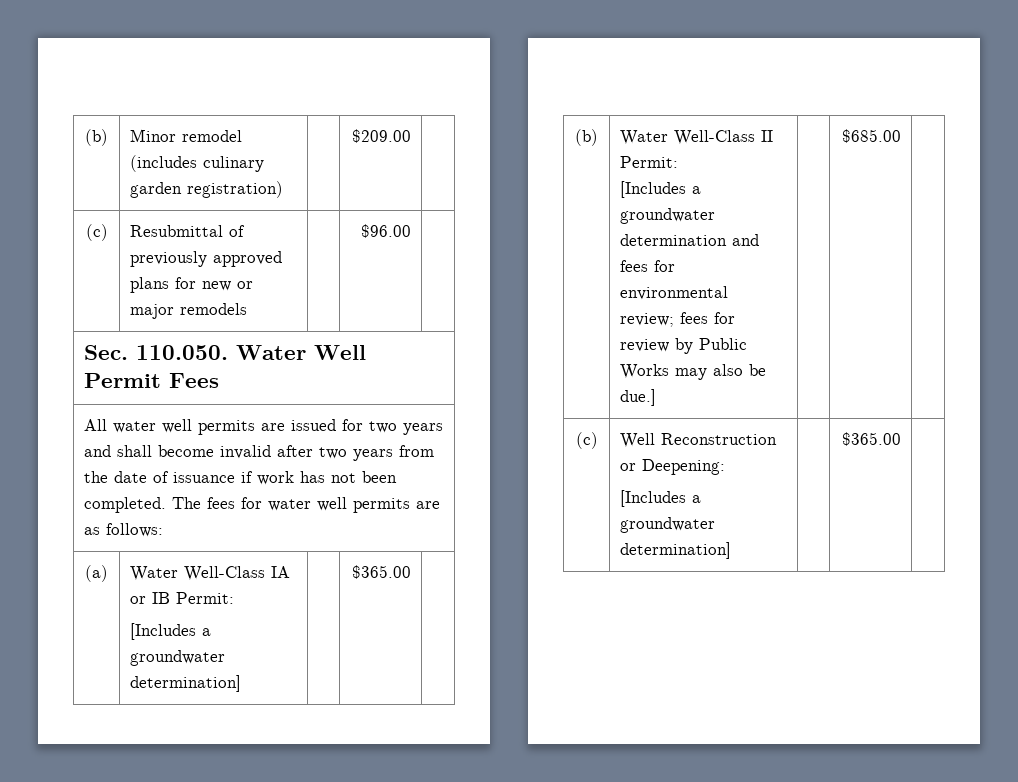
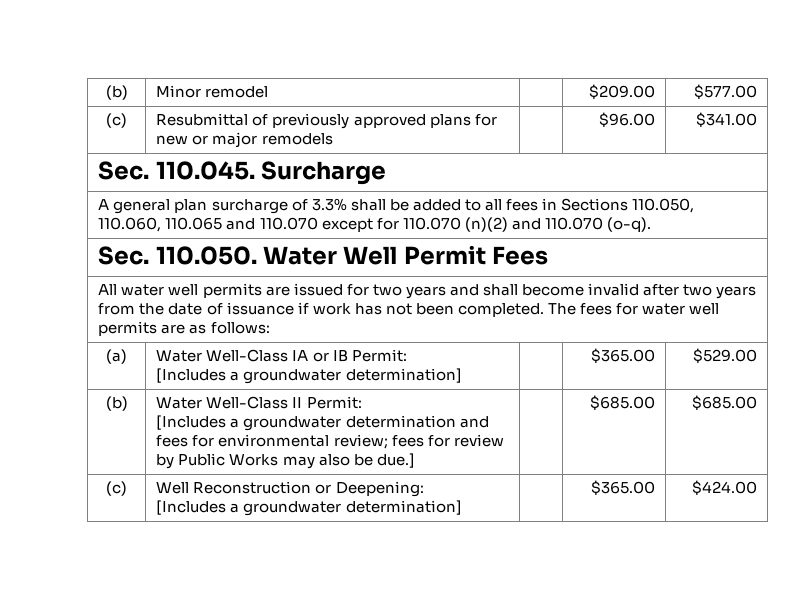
- (b) | Minor remodel (includes culinary garden registration) | | $209.00 |
+ (b) | Minor remodel | | $209.00 | $577.00
- (c) | Resubmittal of previously approved plans for new or major remodels | | $96.00 |
+ (c) | Resubmittal of previously approved plans for new or major remodels | | $96.00 | $341.00
+ Sec. 110.045. Surcharge
+ A general plan surcharge of 3.3% shall be added to all fees in Sections 110.050, 110.060, 110.065 and 110.070 except for 110.070 (n)(2) and 110.070 (o-q).
  (a) | Water Well-Class IA or IB Permit:
- [Includes a groundwater determination] | | $365.00 |
+ [Includes a groundwater determination] | | $365.00 | $529.00
  (b) | Water Well-Class II Permit:
- [Includes a groundwater determination and fees for environmental review; fees for review by Public Works may also be due.] | | $685.00 |
+ [Includes a groundwater determination and fees for environmental review; fees for review by Public Works may also be due.] | | $685.00 | $685.00
  (c) | Well Reconstruction or Deepening:
- [Includes a groundwater determination] | | $365.00 |
+ [Includes a groundwater determination] | | $365.00 | $424.00

